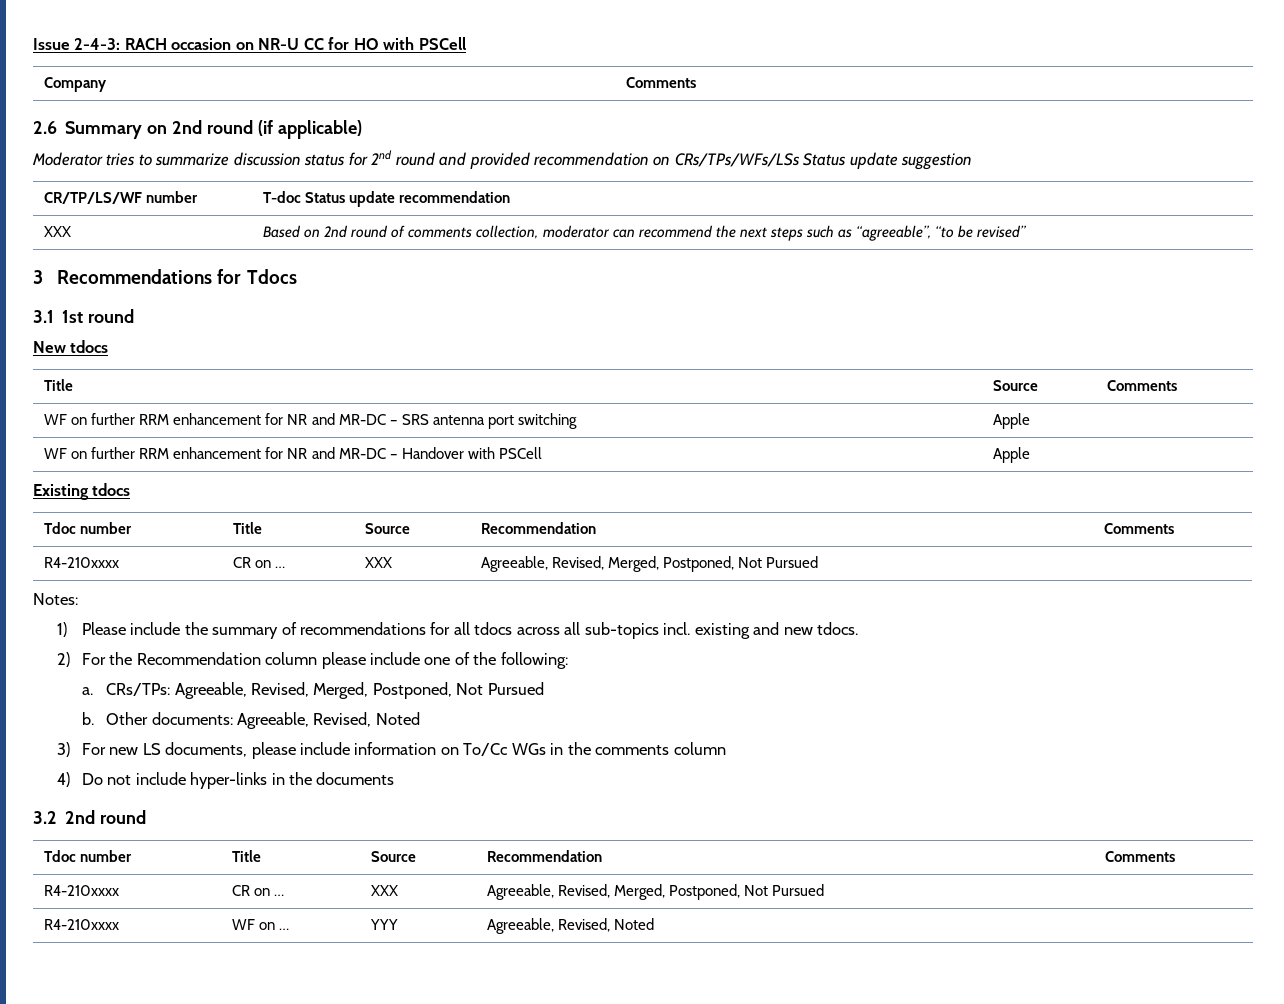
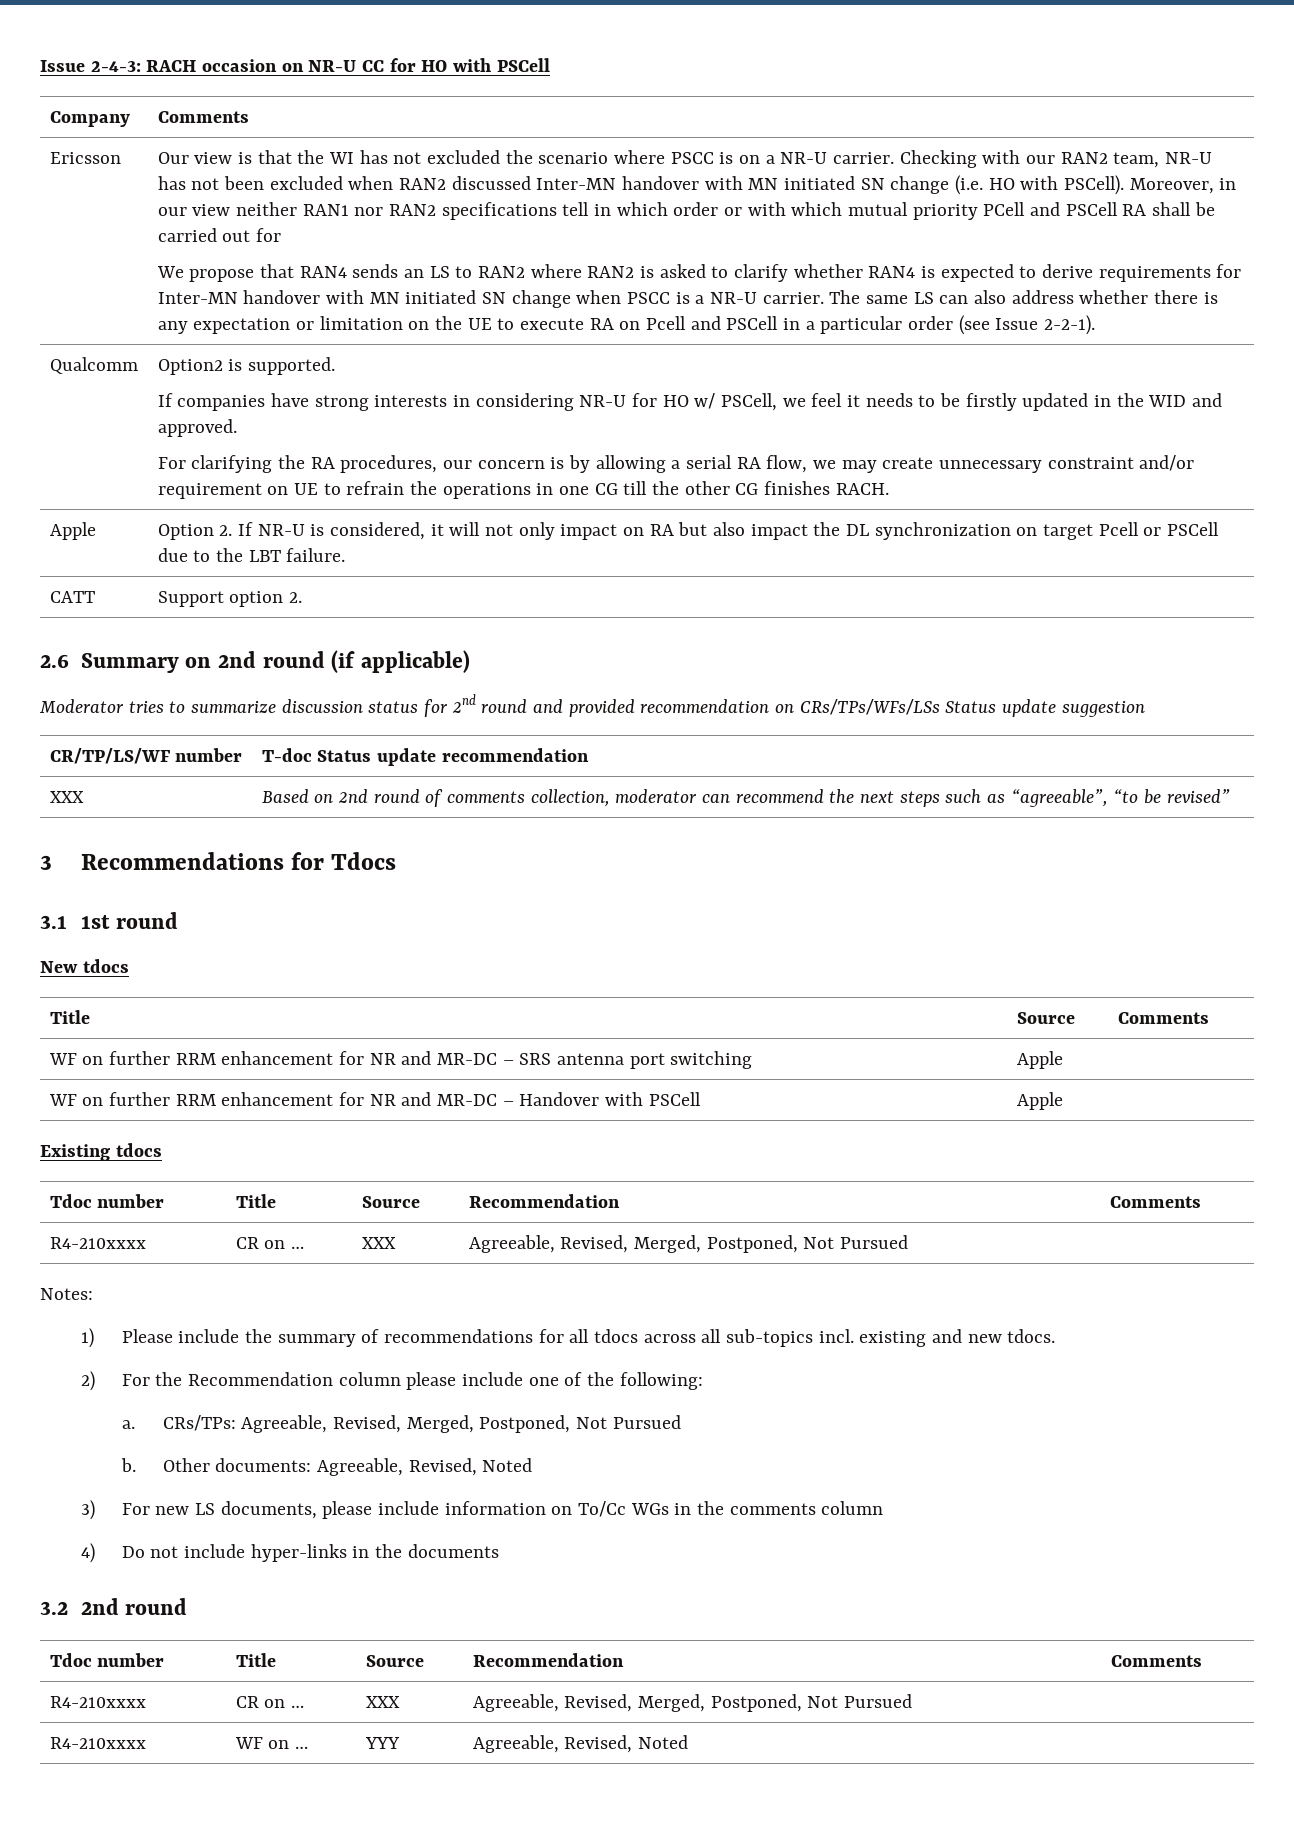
+ Ericsson | Our view is that the WI has not excluded the scenario where PSCC is on a NR-U carrier. Checking with our RAN2 team, NR-U has not been excluded when RAN2 discussed Inter-MN handover with MN initiated SN change (i.e. HO with PSCell). Moreover, in our view neither RAN1 nor RAN2 specifications tell in which order or with which mutual priority PCell and PSCell RA shall be carried out for
+ We propose that RAN4 sends an LS to RAN2 where RAN2 is asked to clarify whether RAN4 is expected to derive requirements for Inter-MN handover with MN initiated SN change when PSCC is a NR-U carrier. The same LS can also address whether there is any expectation or limitation on the UE to execute RA on Pcell and PSCell in a particular order (see Issue 2-2-1).
+ Qualcomm | Option2 is supported.
+ If companies have strong interests in considering NR-U for HO w/ PSCell, we feel it needs to be firstly updated in the WID and approved.
+ For clarifying the RA procedures, our concern is by allowing a serial RA flow, we may create unnecessary constraint and/or requirement on UE to refrain the operations in one CG till the other CG finishes RACH.
+ Apple | Option 2. If NR-U is considered, it will not only impact on RA but also impact the DL synchronization on target Pcell or PSCell due to the LBT failure.
+ CATT | Support option 2.

